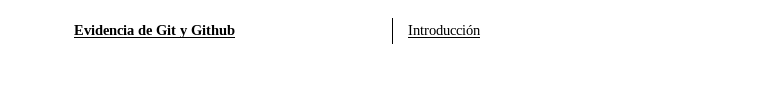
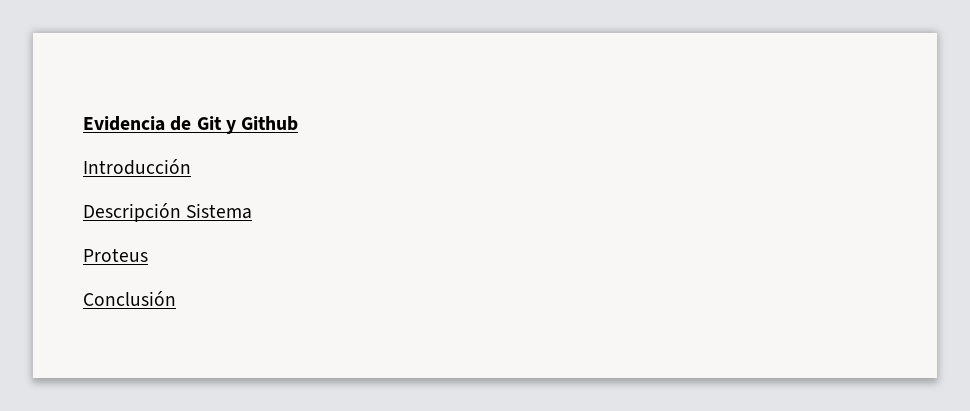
+ Descripción Sistema
+ Proteus
+ Conclusión

